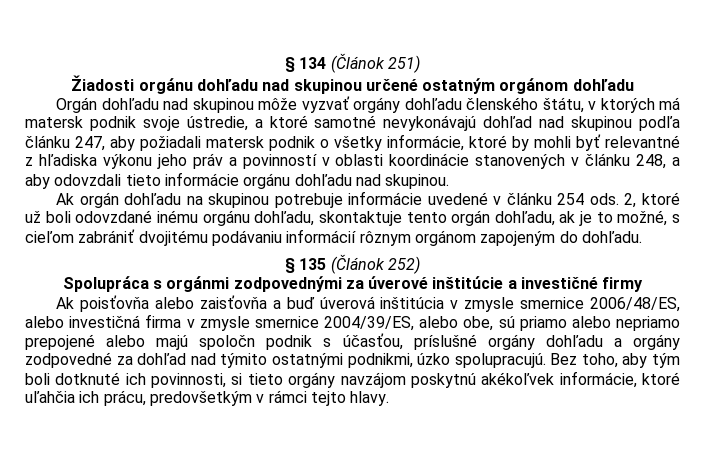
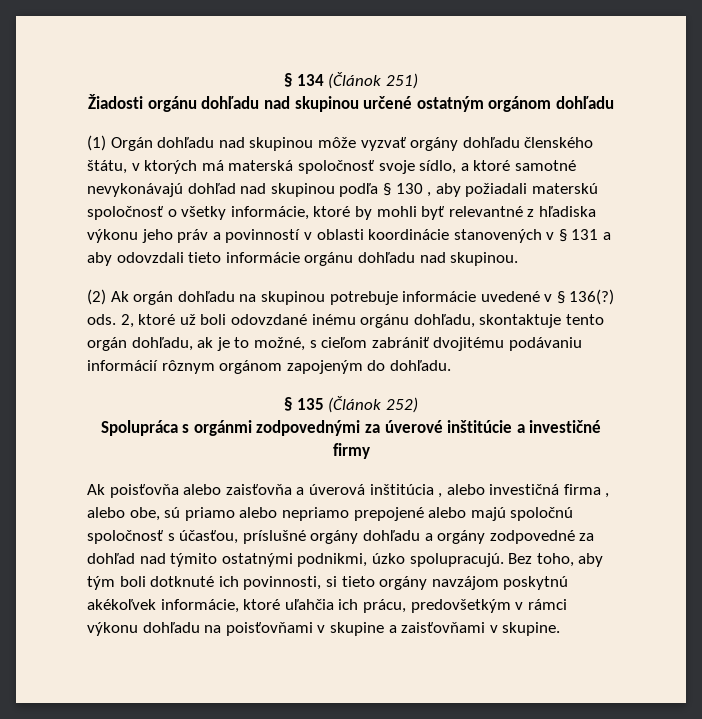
- Orgán dohľadu nad skupinou môže vyzvať orgány dohľadu členského štátu, v ktorých má matersk podnik svoje ústredie, a ktoré samotné nevykonávajú dohľad nad skupinou podľa článku 247, aby požiadali matersk podnik o všetky informácie, ktoré by mohli byť relevantné z hľadiska výkonu jeho práv a povinností v oblasti koordinácie stanovených v článku 248, a aby odovzdali tieto informácie orgánu dohľadu nad skupinou.
+ (1) Orgán dohľadu nad skupinou môže vyzvať orgány dohľadu členského štátu, v ktorých má materská spoločnosť svoje sídlo, a ktoré samotné nevykonávajú dohľad nad skupinou podľa § 130 , aby požiadali materskú spoločnosť o všetky informácie, ktoré by mohli byť relevantné z hľadiska výkonu jeho práv a povinností v oblasti koordinácie stanovených v § 131 a aby odovzdali tieto informácie orgánu dohľadu nad skupinou.
- Ak orgán dohľadu na skupinou potrebuje informácie uvedené v článku 254 ods.
+ (2) Ak orgán dohľadu na skupinou potrebuje informácie uvedené v § 136(?) ods.
- Ak poisťovňa alebo zaisťovňa a buď úverová inštitúcia v zmysle smernice 2006/48/ES, alebo investičná firma v zmysle smernice 2004/39/ES, alebo obe, sú priamo alebo nepriamo prepojené alebo majú spoločn podnik s účasťou, príslušné orgány dohľadu a orgány zodpovedné za dohľad nad týmito ostatnými podnikmi, úzko spolupracujú.
+ Ak poisťovňa alebo zaisťovňa a úverová inštitúcia , alebo investičná firma , alebo obe, sú priamo alebo nepriamo prepojené alebo majú spoločnú spoločnosť s účasťou, príslušné orgány dohľadu a orgány zodpovedné za dohľad nad týmito ostatnými podnikmi, úzko spolupracujú.
- Bez toho, aby tým boli dotknuté ich povinnosti, si tieto orgány navzájom poskytnú akékoľvek informácie, ktoré uľahčia ich prácu, predovšetkým v rámci tejto hlavy.
+ Bez toho, aby tým boli dotknuté ich povinnosti, si tieto orgány navzájom poskytnú akékoľvek informácie, ktoré uľahčia ich prácu, predovšetkým v rámci výkonu dohľadu na poisťovňami v skupine a zaisťovňami v skupine.

